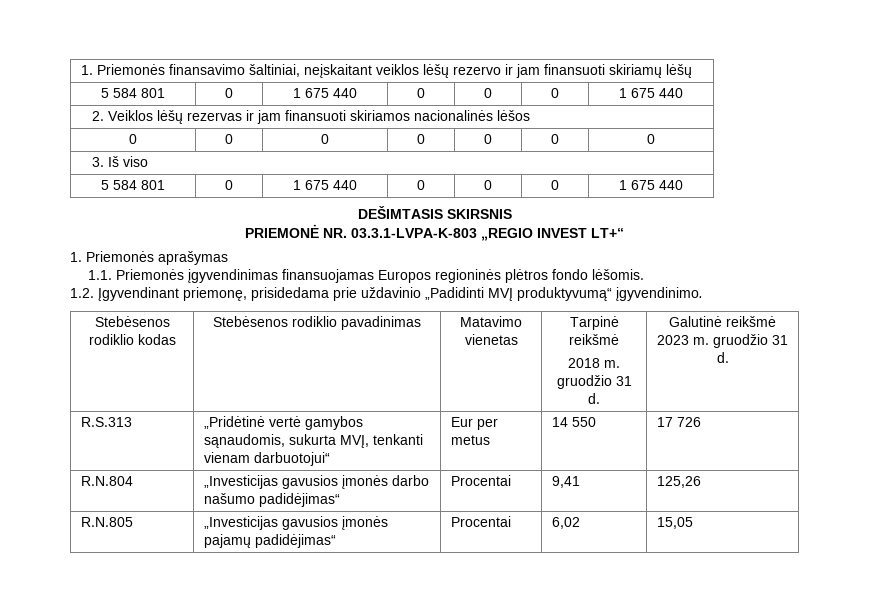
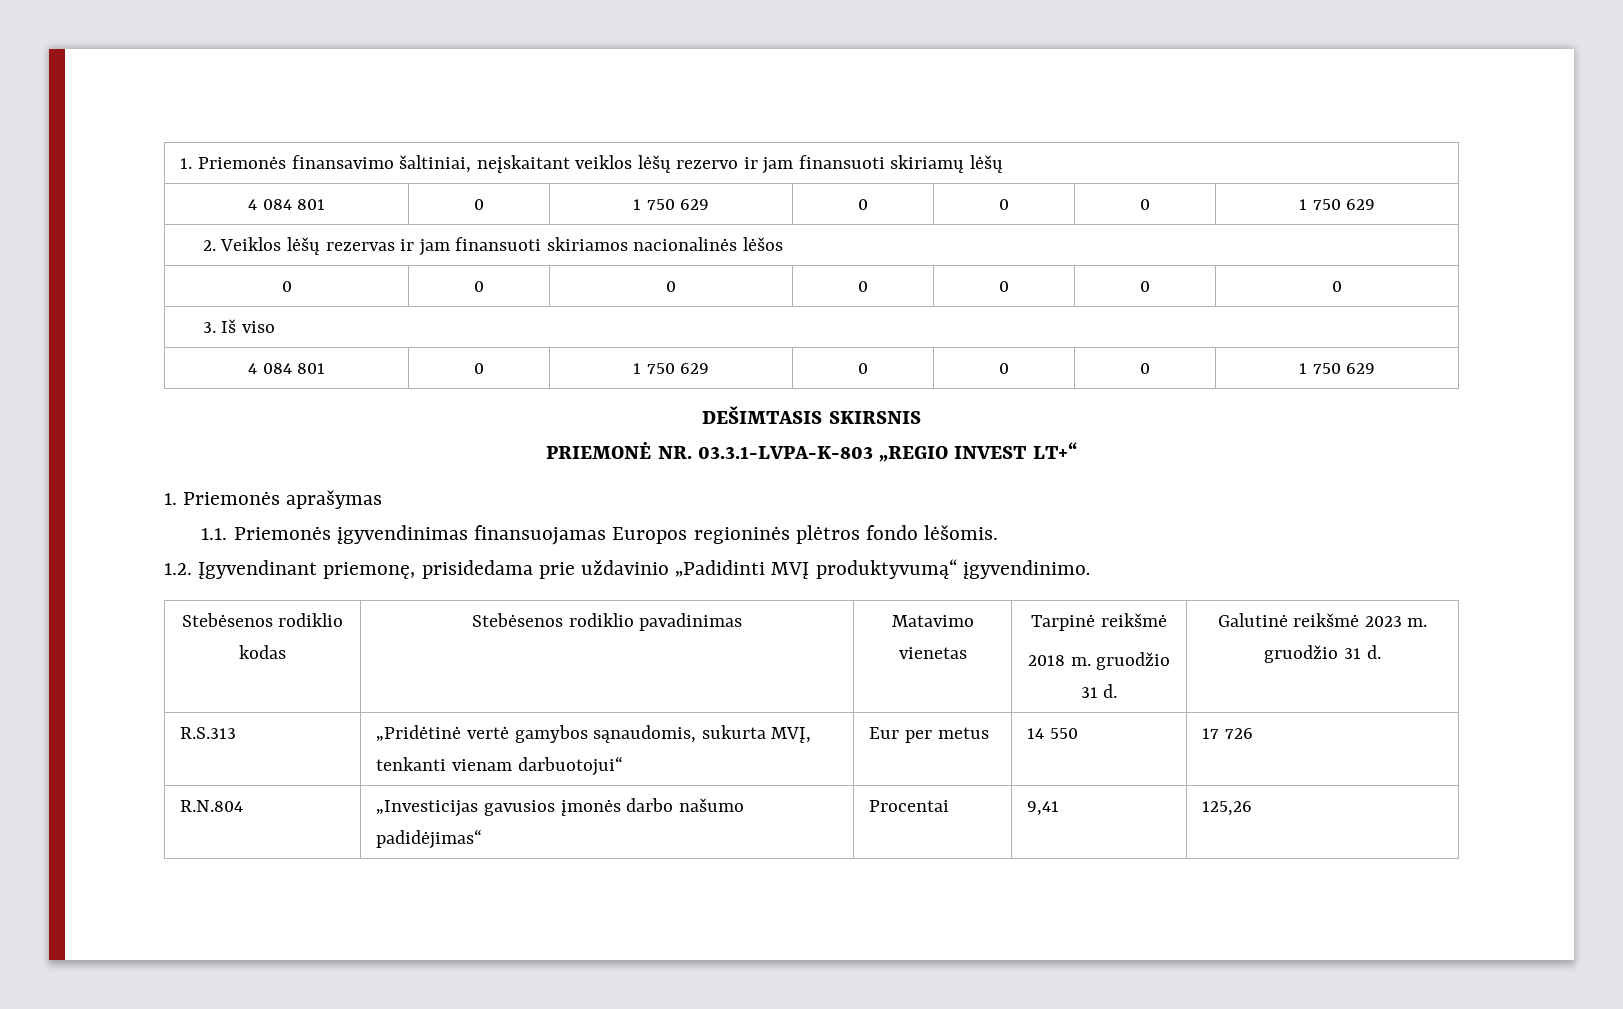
  1. Priemonės finansavimo šaltiniai, neįskaitant veiklos lėšų rezervo ir jam finansuoti skiriamų lėšų
- 5 584 801 | 0 | 1 675 440 | 0 | 0 | 0 | 1 675 440
+ 4 084 801 | 0 | 1 750 629 | 0 | 0 | 0 | 1 750 629
  3. Iš viso
- 5 584 801 | 0 | 1 675 440 | 0 | 0 | 0 | 1 675 440
+ 4 084 801 | 0 | 1 750 629 | 0 | 0 | 0 | 1 750 629
- R.N.805 | „Investicijas gavusios įmonės pajamų padidėjimas“ | Procentai | 6,02 | 15,05

